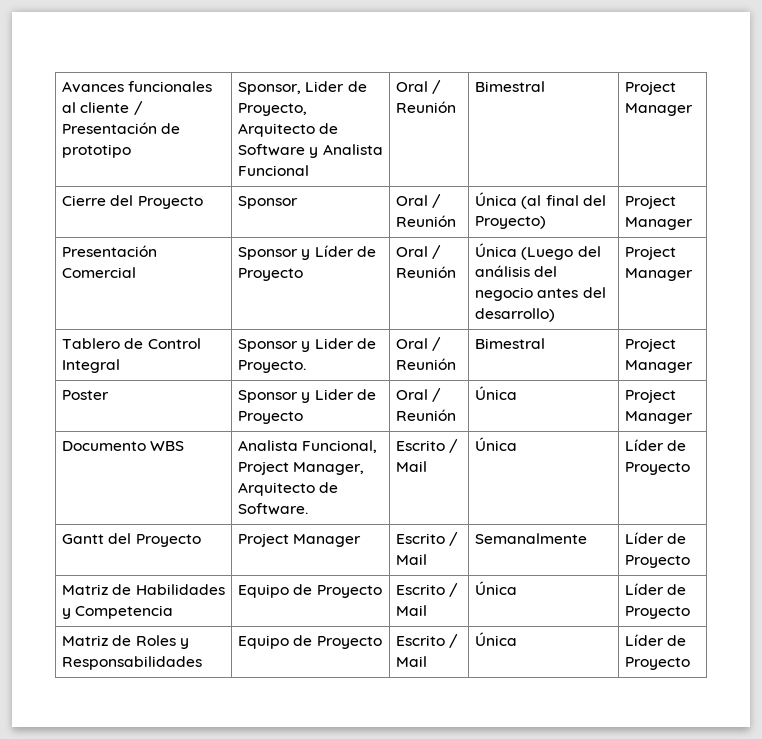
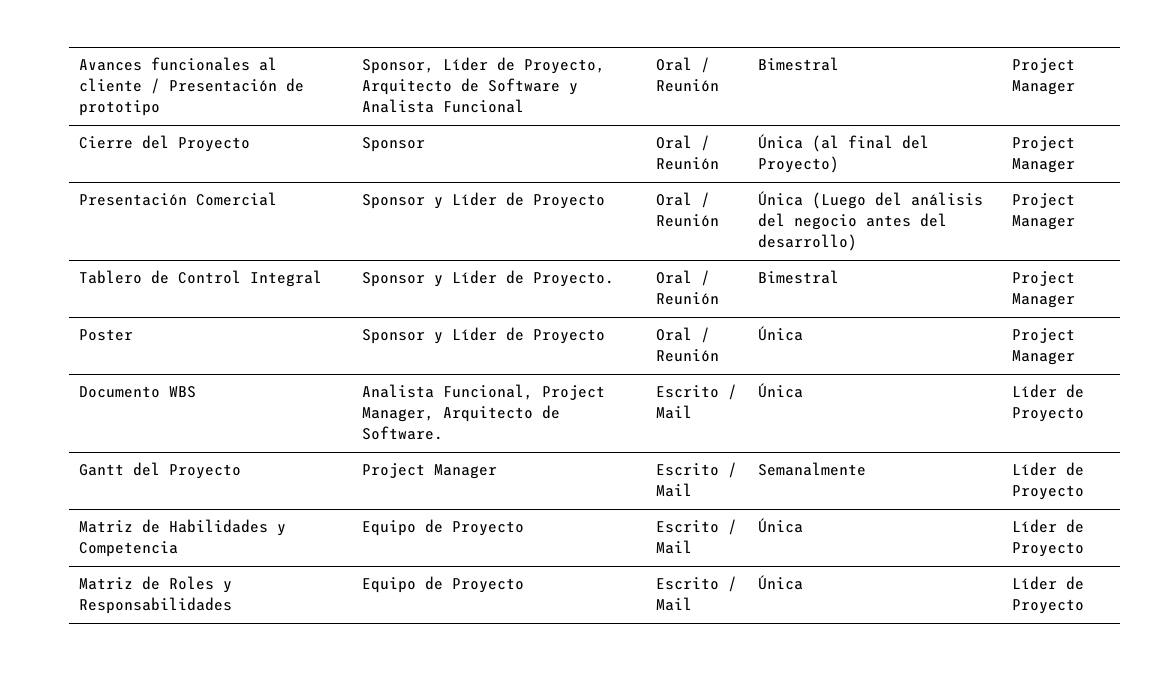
- Avances funcionales al cliente / Presentación de prototipo | Sponsor, Lider de Proyecto, Arquitecto de Software y Analista Funcional | Oral / Reunión | Bimestral | Project Manager
+ Avances funcionales al cliente / Presentación de prototipo | Sponsor, Líder de Proyecto, Arquitecto de Software y Analista Funcional | Oral / Reunión | Bimestral | Project Manager
- Tablero de Control Integral | Sponsor y Lider de Proyecto. | Oral / Reunión | Bimestral | Project Manager
+ Tablero de Control Integral | Sponsor y Líder de Proyecto. | Oral / Reunión | Bimestral | Project Manager
- Poster | Sponsor y Lider de Proyecto | Oral / Reunión | Única | Project Manager
+ Poster | Sponsor y Líder de Proyecto | Oral / Reunión | Única | Project Manager

